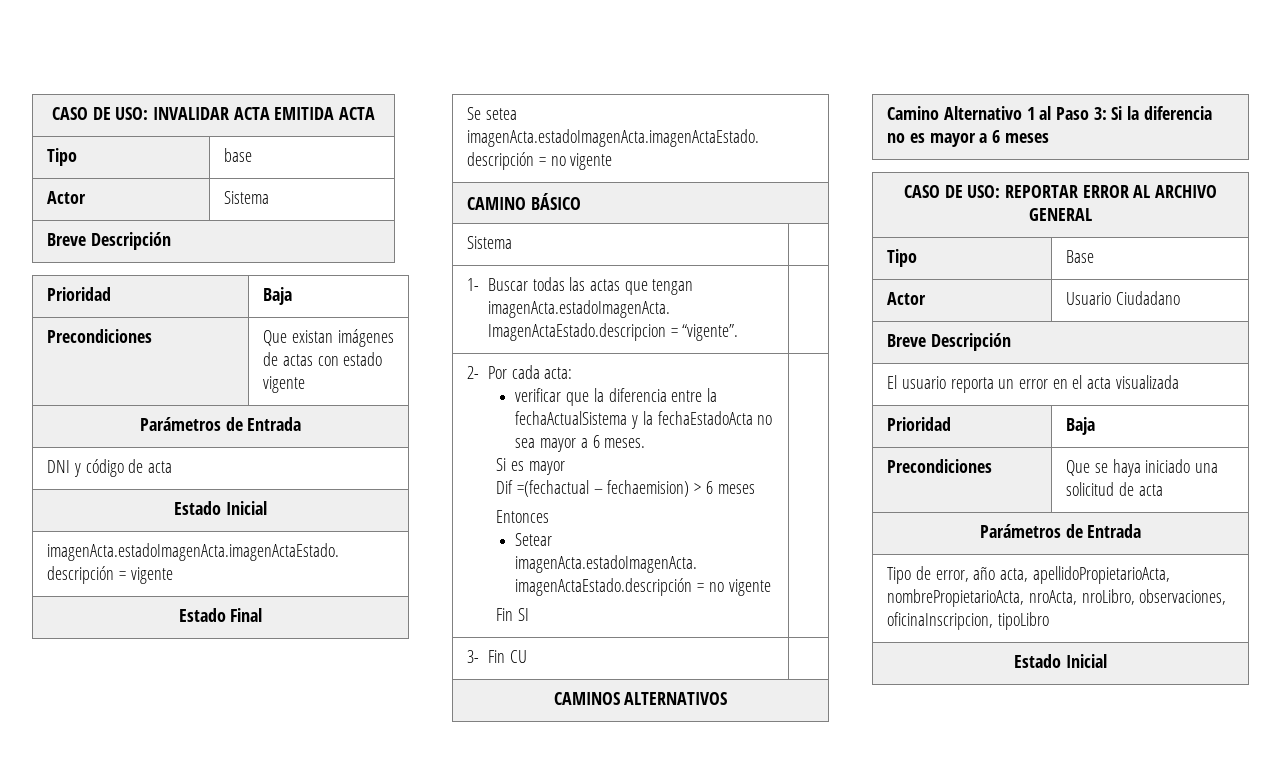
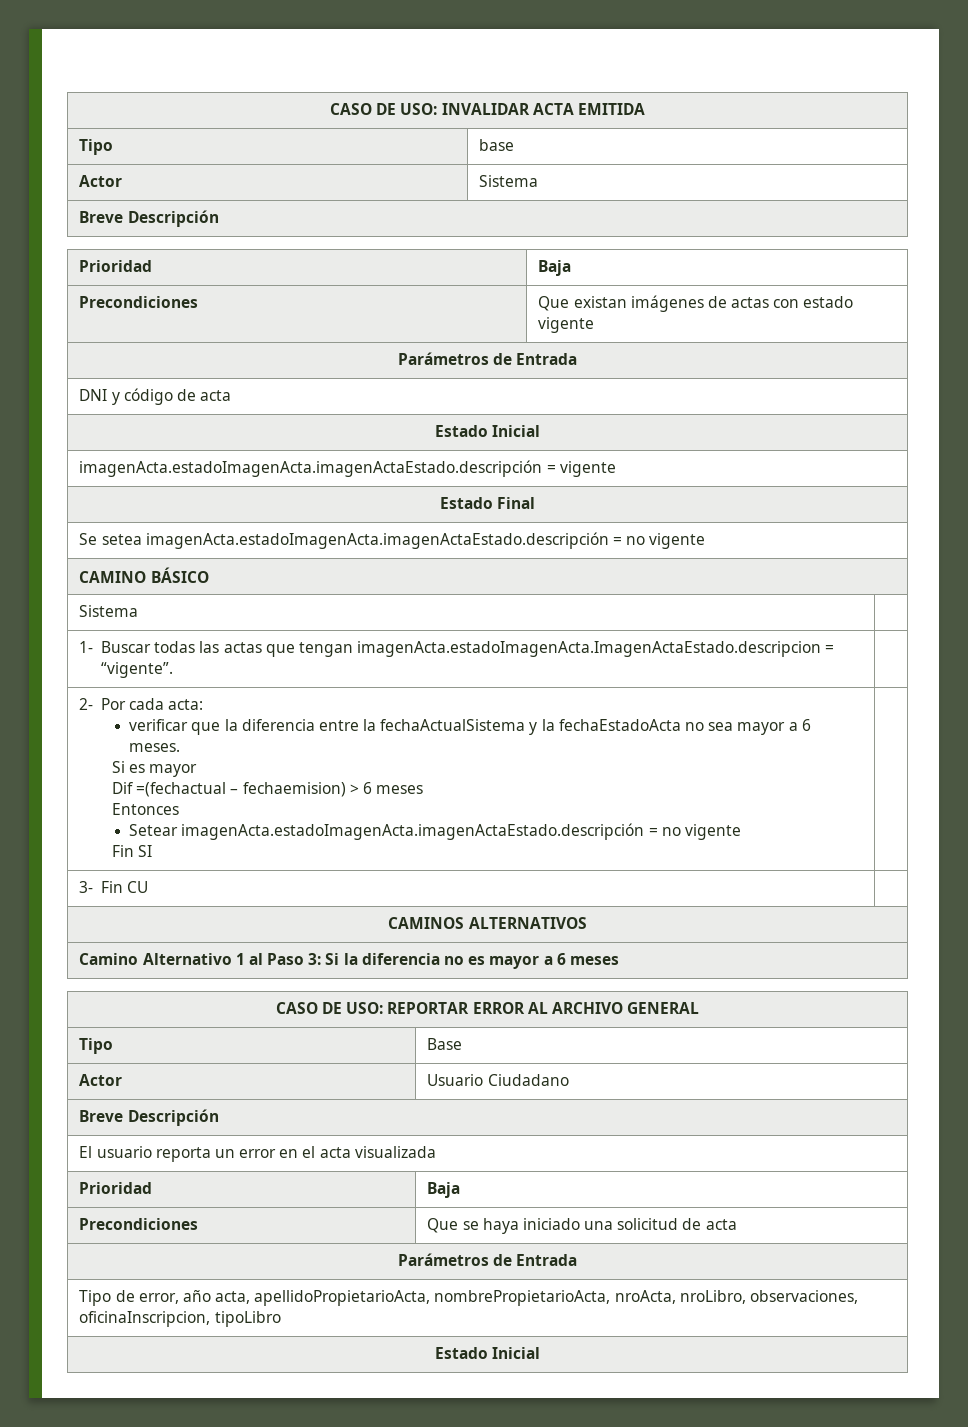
- CASO DE USO: INVALIDAR ACTA EMITIDA ACTA
+ CASO DE USO: INVALIDAR ACTA EMITIDA

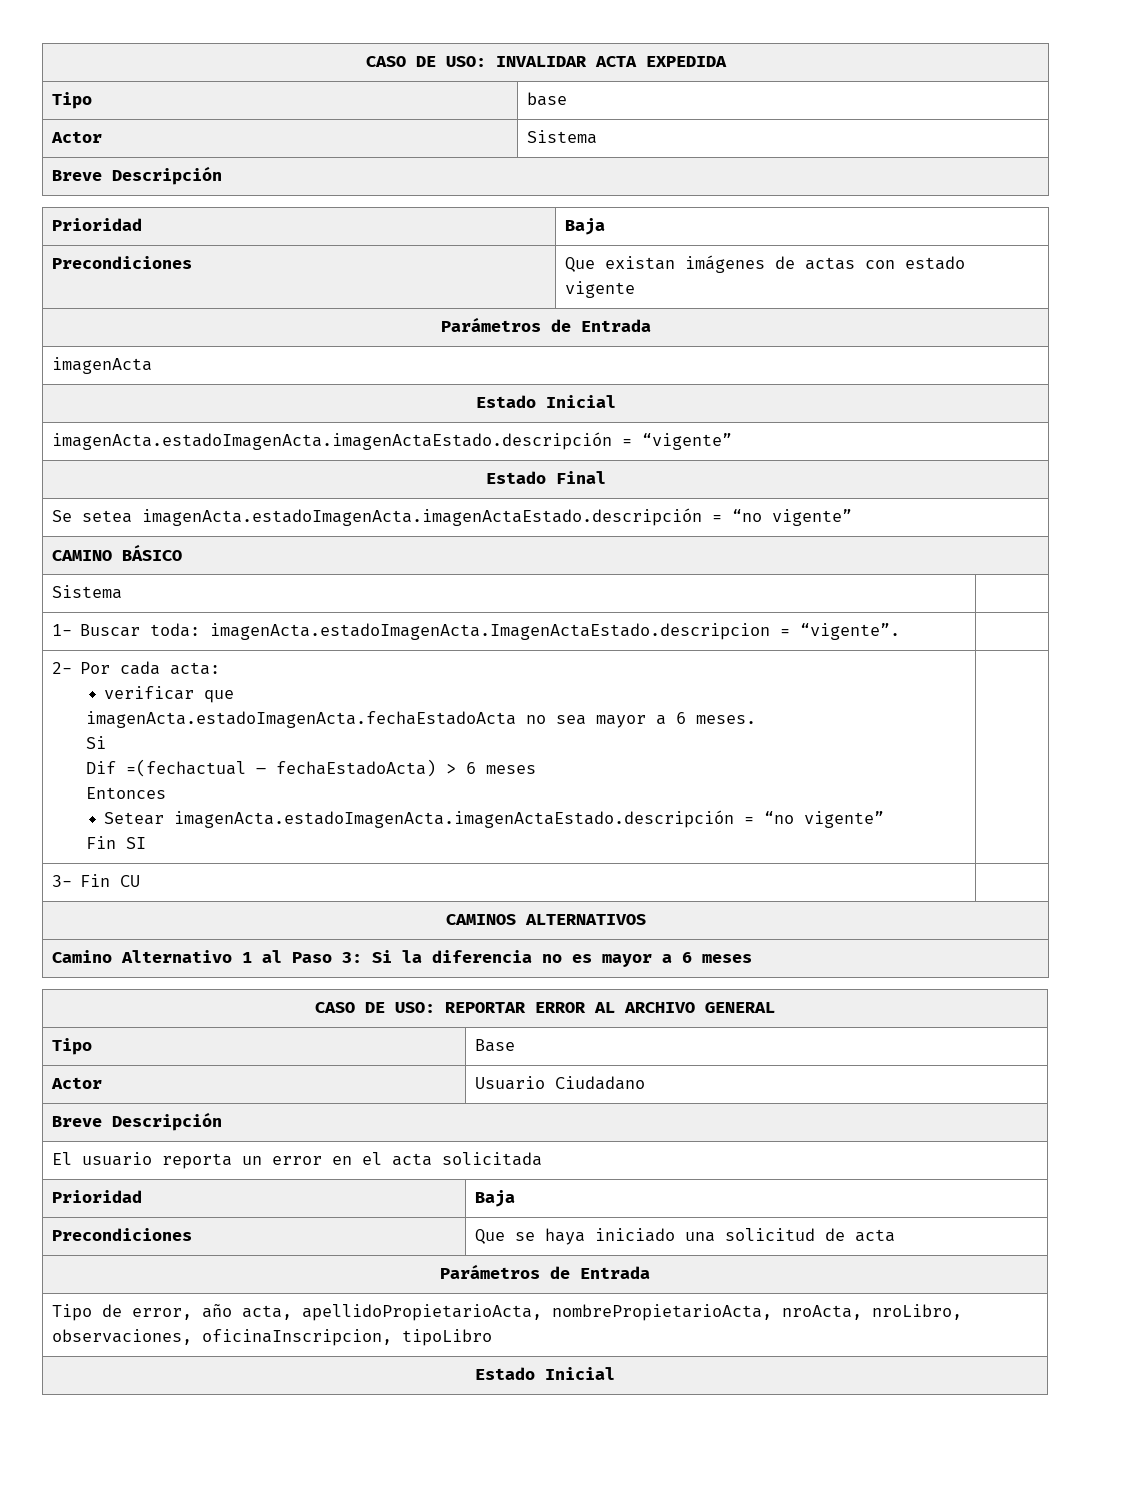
- CASO DE USO: INVALIDAR ACTA EMITIDA
+ CASO DE USO: INVALIDAR ACTA EXPEDIDA
- DNI y código de acta
+ imagenActa
- imagenActa.estadoImagenActa.imagenActaEstado.descripción = vigente
+ imagenActa.estadoImagenActa.imagenActaEstado.descripción = “vigente”
- Se setea imagenActa.estadoImagenActa.imagenActaEstado.descripción = no vigente
+ Se setea imagenActa.estadoImagenActa.imagenActaEstado.descripción = “no vigente”
- 1- Buscar todas las actas que tengan imagenActa.estadoImagenActa.ImagenActaEstado.descripcion = “vigente”. |
+ 1- Buscar toda: imagenActa.estadoImagenActa.ImagenActaEstado.descripcion = “vigente”. |
  2- Por cada acta:
- verificar que la diferencia entre la fechaActualSistema y la fechaEstadoActa no sea mayor a 6 meses.
- Si es mayor
- Dif =(fechactual – fechaemision) > 6 meses
+ verificar que
+ imagenActa.estadoImagenActa.fechaEstadoActa no sea mayor a 6 meses.
+ Si
+ Dif =(fechactual – fechaEstadoActa) > 6 meses
  Entonces
- Setear imagenActa.estadoImagenActa.imagenActaEstado.descripción = no vigente
+ Setear imagenActa.estadoImagenActa.imagenActaEstado.descripción = “no vigente”
- El usuario reporta un error en el acta visualizada
+ El usuario reporta un error en el acta solicitada

